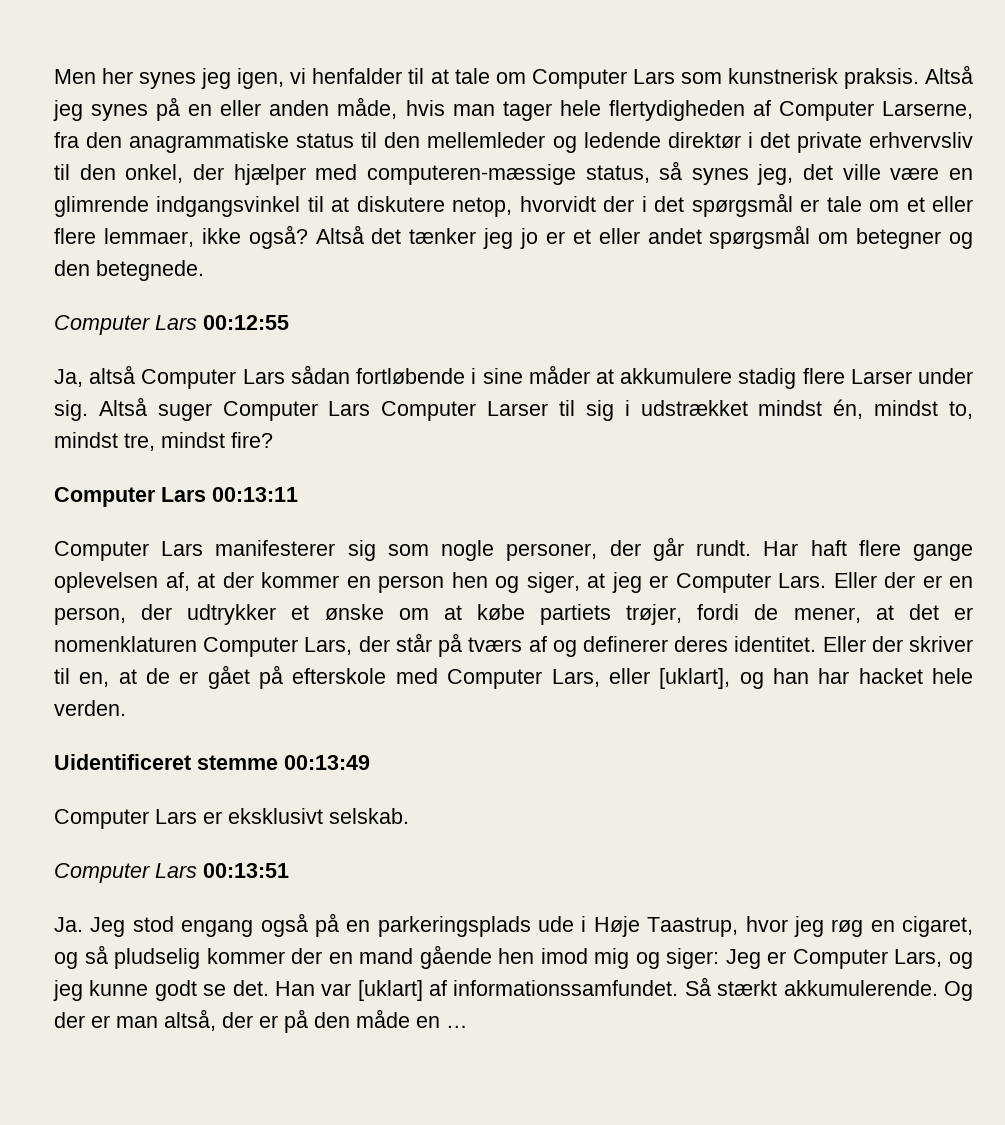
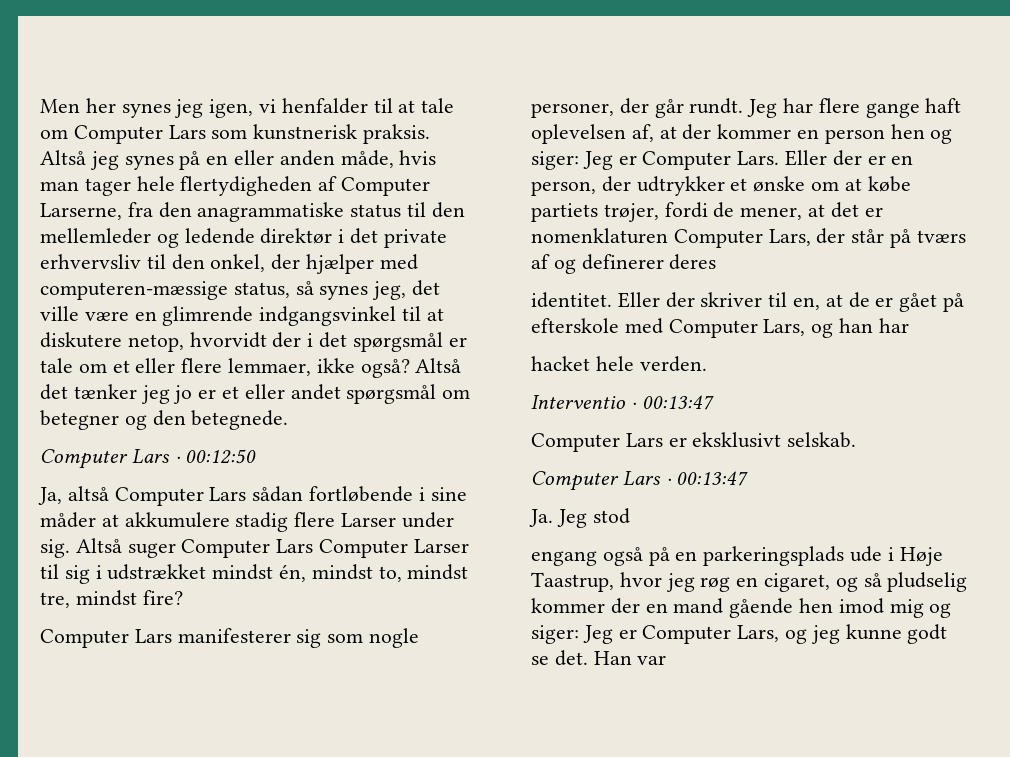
- Computer Lars 00:12:55
+ Computer Lars · 00:12:50
- Computer Lars 00:13:11
- Har haft flere gange oplevelsen af, at der kommer en person hen og siger, at jeg er Computer Lars.
+ Jeg har flere gange haft oplevelsen af, at der kommer en person hen og siger: Jeg er Computer Lars.
- Eller der er en person, der udtrykker et ønske om at købe partiets trøjer, fordi de mener, at det er nomenklaturen Computer Lars, der står på tværs af og definerer deres identitet.
+ Eller der er en person, der udtrykker et ønske om at købe partiets trøjer, fordi de mener, at det er nomenklaturen Computer Lars, der står på tværs af og definerer deres
+ identitet.
- Eller der skriver til en, at de er gået på efterskole med Computer Lars, eller [uklart], og han har hacket hele verden.
+ Eller der skriver til en, at de er gået på efterskole med Computer Lars, og han har
+ hacket hele verden.
- Uidentificeret stemme 00:13:49
+ Interventio · 00:13:47
- Computer Lars 00:13:51
+ Computer Lars · 00:13:47
- Ja. Jeg stod engang også på en parkeringsplads ude i Høje Taastrup, hvor jeg røg en cigaret, og så pludselig kommer der en mand gående hen imod mig og siger: Jeg er Computer Lars, og jeg kunne godt se det.
+ Ja. Jeg stod
+ engang også på en parkeringsplads ude i Høje Taastrup, hvor jeg røg en cigaret, og så pludselig kommer der en mand gående hen imod mig og siger: Jeg er Computer Lars, og jeg kunne godt se det.
- Han var [uklart] af informationssamfundet. Så stærkt akkumulerende. Og der er man altså, der er på den måde en …
+ Han var

